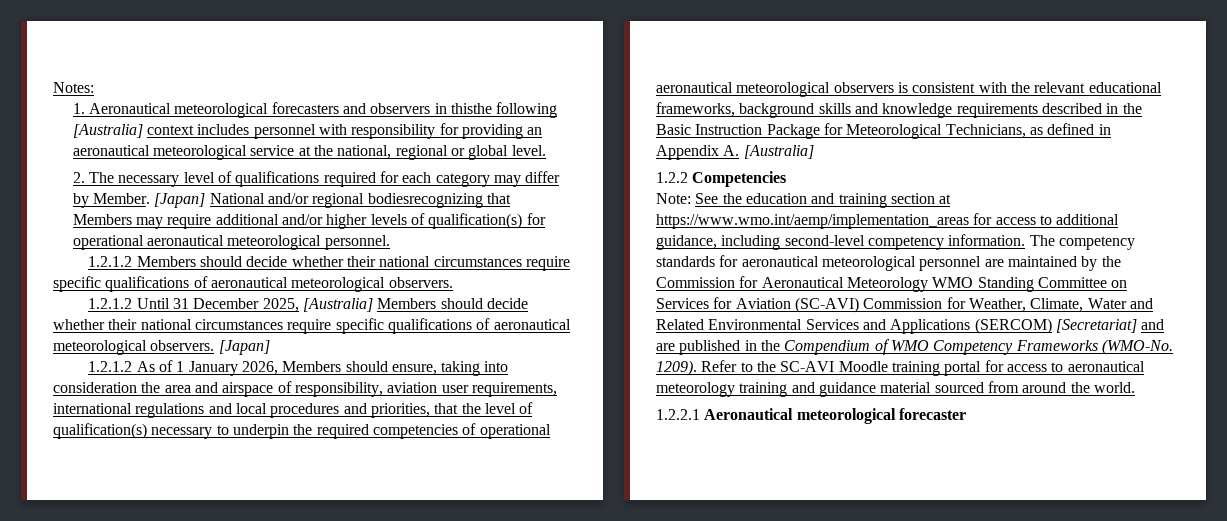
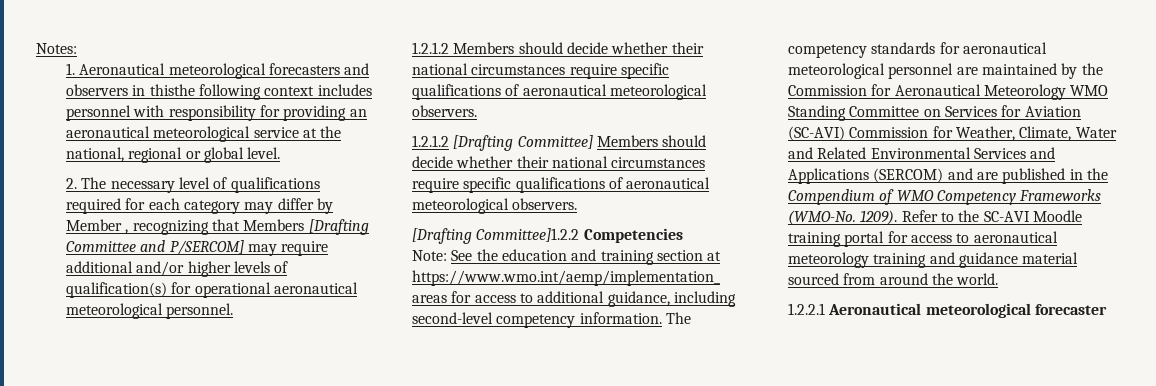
- 1. Aeronautical meteorological forecasters and observers in thisthe following [Australia] context includes personnel with responsibility for providing an aeronautical meteorological service at the national, regional or global level.
+ 1. Aeronautical meteorological forecasters and observers in thisthe following context includes personnel with responsibility for providing an aeronautical meteorological service at the national, regional or global level.
- 2. The necessary level of qualifications required for each category may differ by Member. [Japan] National and/or regional bodiesrecognizing that Members may require additional and/or higher levels of qualification(s) for operational aeronautical meteorological personnel.
+ 2. The necessary level of qualifications required for each category may differ by Member , recognizing that Members [Drafting Committee and P/SERCOM] may require additional and/or higher levels of qualification(s) for operational aeronautical meteorological personnel.
- 1.2.1.2 Until 31 December 2025, [Australia] Members should decide whether their national circumstances require specific qualifications of aeronautical meteorological observers. [Japan]
- 1.2.1.2 As of 1 January 2026, Members should ensure, taking into consideration the area and airspace of responsibility, aviation user requirements, international regulations and local procedures and priorities, that the level of qualification(s) necessary to underpin the required competencies of operational aeronautical meteorological observers is consistent with the relevant educational frameworks, background skills and knowledge requirements described in the Basic Instruction Package for Meteorological Technicians, as defined in Appendix A. [Australia]
- 1.2.2 Competencies
+ 1.2.1.2 [Drafting Committee] Members should decide whether their national circumstances require specific qualifications of aeronautical meteorological observers.
+ [Drafting Committee]1.2.2 Competencies
- The competency standards for aeronautical meteorological personnel are maintained by the Commission for Aeronautical Meteorology WMO Standing Committee on Services for Aviation (SC-AVI) Commission for Weather, Climate, Water and Related Environmental Services and Applications (SERCOM) [Secretariat] and are published in the Compendium of WMO Competency Frameworks (WMO-No.
+ The competency standards for aeronautical meteorological personnel are maintained by the Commission for Aeronautical Meteorology WMO Standing Committee on Services for Aviation (SC-AVI) Commission for Weather, Climate, Water and Related Environmental Services and Applications (SERCOM) and are published in the Compendium of WMO Competency Frameworks (WMO-No.

